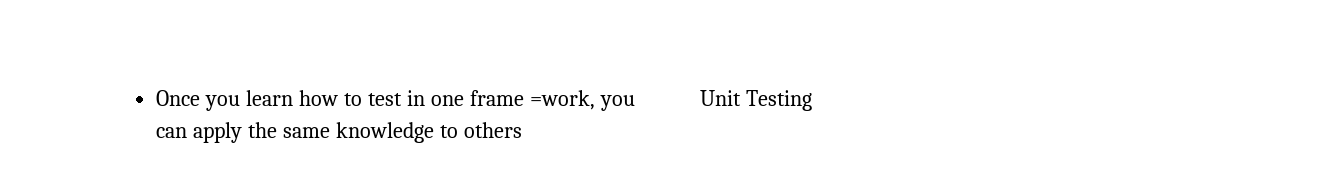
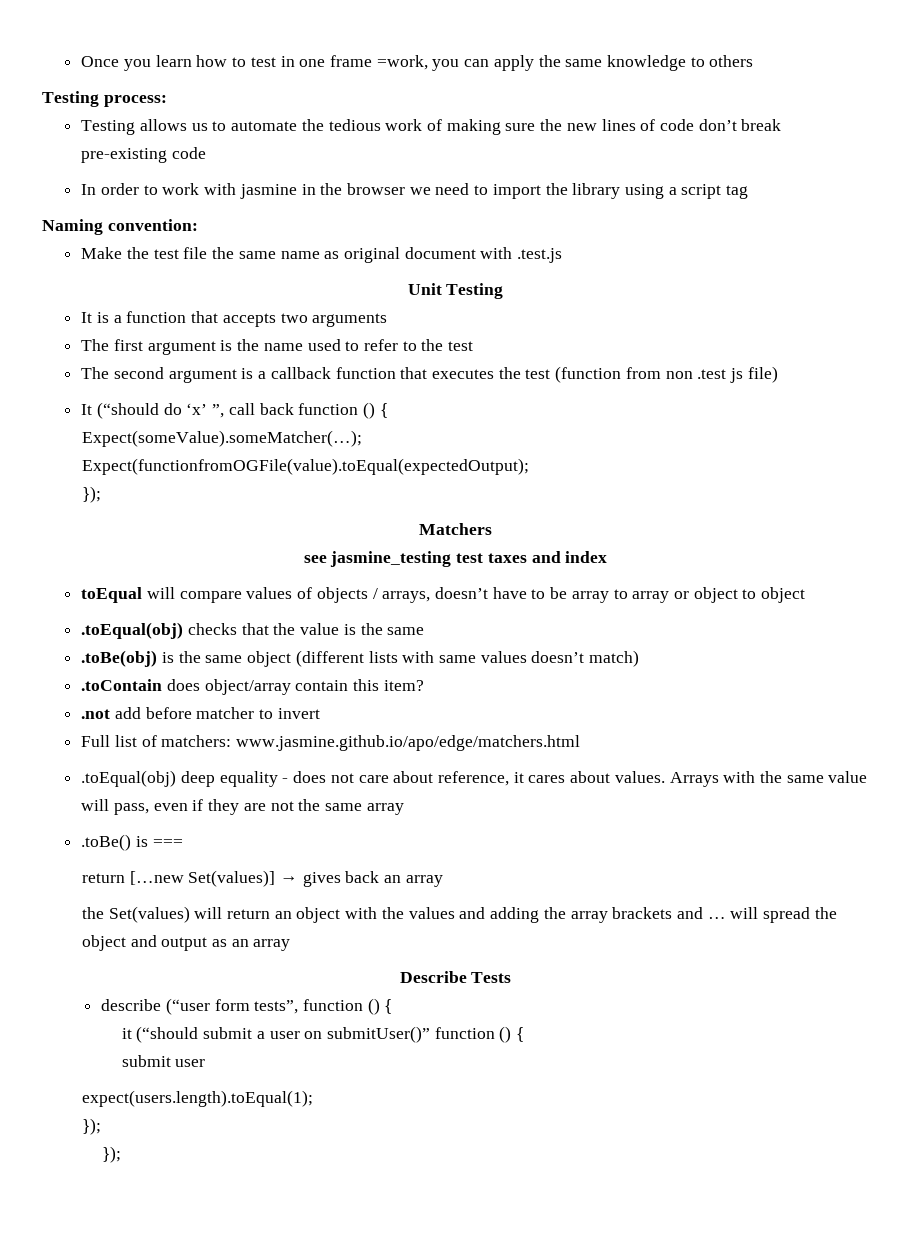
+ Testing process:
+ Testing allows us to automate the tedious work of making sure the new lines of code don’t break pre-existing code
+ In order to work with jasmine in the browser we need to import the library using a script tag
+ Naming convention:
+ Make the test file the same name as original document with .test.js
  Unit Testing
+ It is a function that accepts two arguments
+ The first argument is the name used to refer to the test
+ The second argument is a callback function that executes the test (function from non .test js file)
+ It (“should do ‘x’ ”, call back function () {
+ Expect(someValue).someMatcher(…);
+ Expect(functionfromOGFile(value).toEqual(expectedOutput);
+ });
+ Matchers
+ see jasmine_testing test taxes and index
+ toEqual will compare values of objects / arrays, doesn’t have to be array to array or object to object
+ .toEqual(obj) checks that the value is the same
+ .toBe(obj) is the same object (different lists with same values doesn’t match)
+ .toContain does object/array contain this item?
+ .not add before matcher to invert
+ Full list of matchers: www.jasmine.github.io/apo/edge/matchers.html
+ .toEqual(obj) deep equality - does not care about reference, it cares about values. Arrays with the same value will pass, even if they are not the same array
+ .toBe() is ===
+ return […new Set(values)] → gives back an array
+ the Set(values) will return an object with the values and adding the array brackets and … will spread the object and output as an array
+ Describe Tests
+ describe (“user form tests”, function () {
+ it (“should submit a user on submitUser()” function () {
+ submit user
+ expect(users.length).toEqual(1);
+ });
+ });

